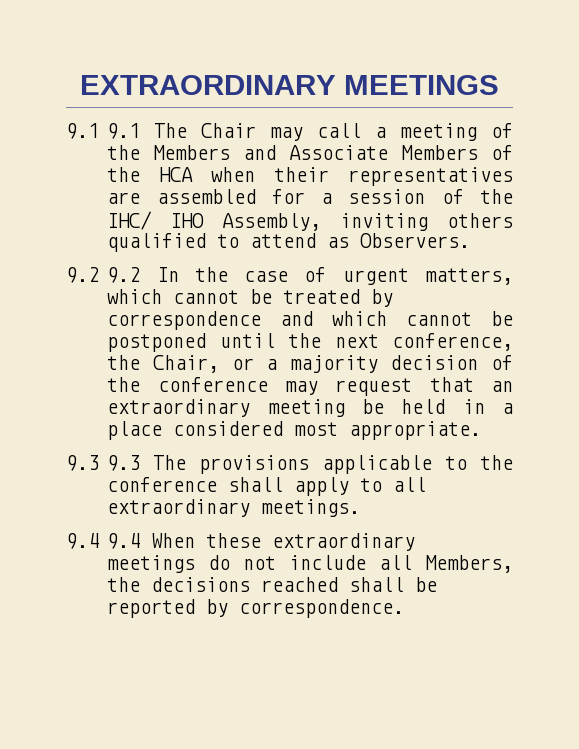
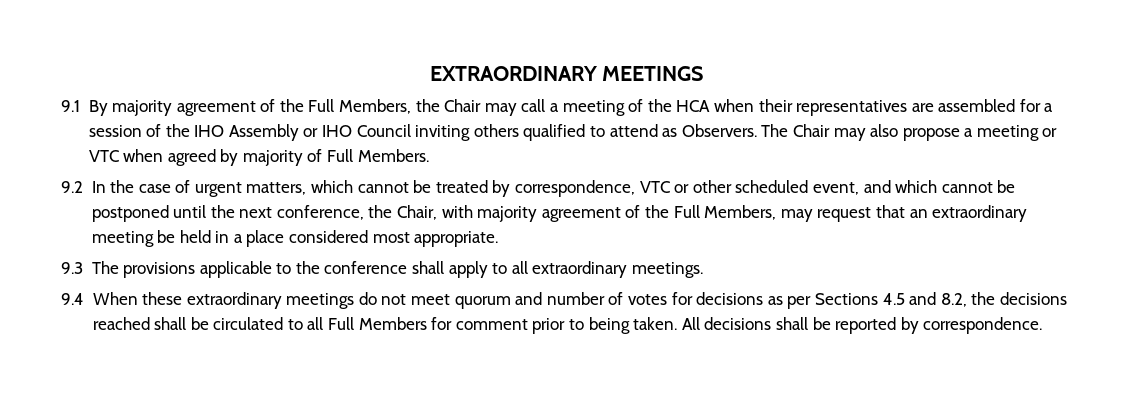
- 9.1 9.1 The Chair may call a meeting of the Members and Associate Members of the HCA when their representatives are assembled for a session of the IHC/ IHO Assembly, inviting others qualified to attend as Observers.
- 9.2 9.2 In the case of urgent matters, which cannot be treated by correspondence and which cannot be postponed until the next conference, the Chair, or a majority decision of the conference may request that an extraordinary meeting be held in a place considered most appropriate.
+ 9.1 By majority agreement of the Full Members, the Chair may call a meeting of the HCA when their representatives are assembled for a session of the IHO Assembly or IHO Council inviting others qualified to attend as Observers. The Chair may also propose a meeting or VTC when agreed by majority of Full Members.
+ 9.2 In the case of urgent matters, which cannot be treated by correspondence, VTC or other scheduled event, and which cannot be postponed until the next conference, the Chair, with majority agreement of the Full Members, may request that an extraordinary meeting be held in a place considered most appropriate.
- 9.3 9.3 The provisions applicable to the conference shall apply to all extraordinary meetings.
+ 9.3 The provisions applicable to the conference shall apply to all extraordinary meetings.
- 9.4 9.4 When these extraordinary meetings do not include all Members, the decisions reached shall be reported by correspondence.
+ 9.4 When these extraordinary meetings do not meet quorum and number of votes for decisions as per Sections 4.5 and 8.2, the decisions reached shall be circulated to all Full Members for comment prior to being taken. All decisions shall be reported by correspondence.

